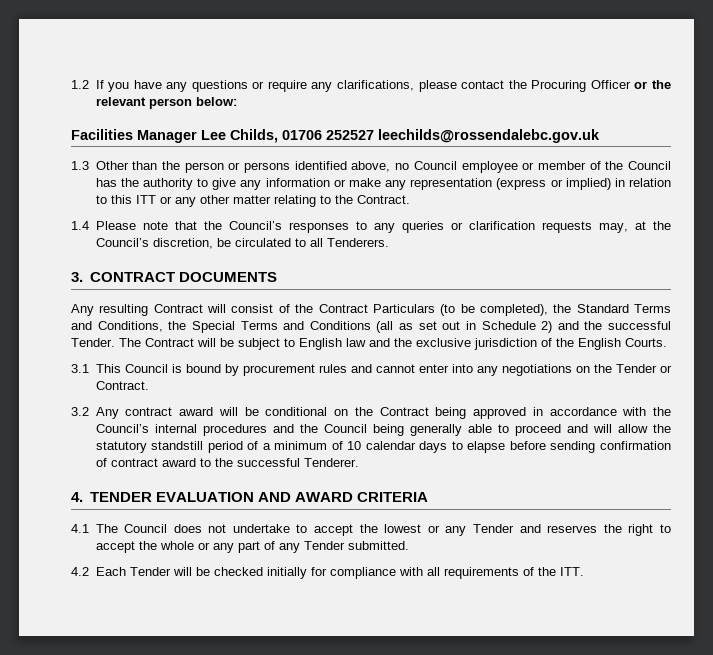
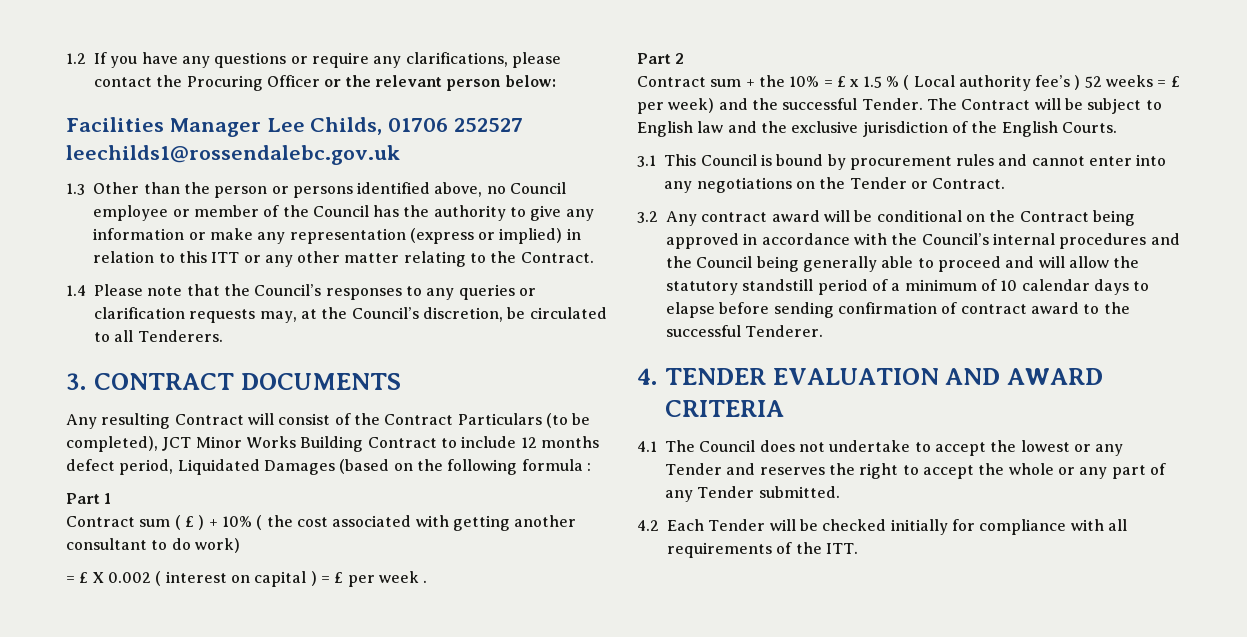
- Facilities Manager Lee Childs, 01706 252527 leechilds@rossendalebc.gov.uk
+ Facilities Manager Lee Childs, 01706 252527 leechilds1@rossendalebc.gov.uk
- Any resulting Contract will consist of the Contract Particulars (to be completed), the Standard Terms and Conditions, the Special Terms and Conditions (all as set out in Schedule 2) and the successful Tender.
+ Any resulting Contract will consist of the Contract Particulars (to be completed), JCT Minor Works Building Contract to include 12 months defect period, Liquidated Damages (based on the following formula :
+ Part 1
+ Contract sum ( £ ) + 10% ( the cost associated with getting another consultant to do work)
+ = £ X 0.002 ( interest on capital ) = £ per week .
+ Part 2
+ Contract sum + the 10% = £ x 1.5 % ( Local authority fee’s ) 52 weeks = £ per week) and the successful Tender.

